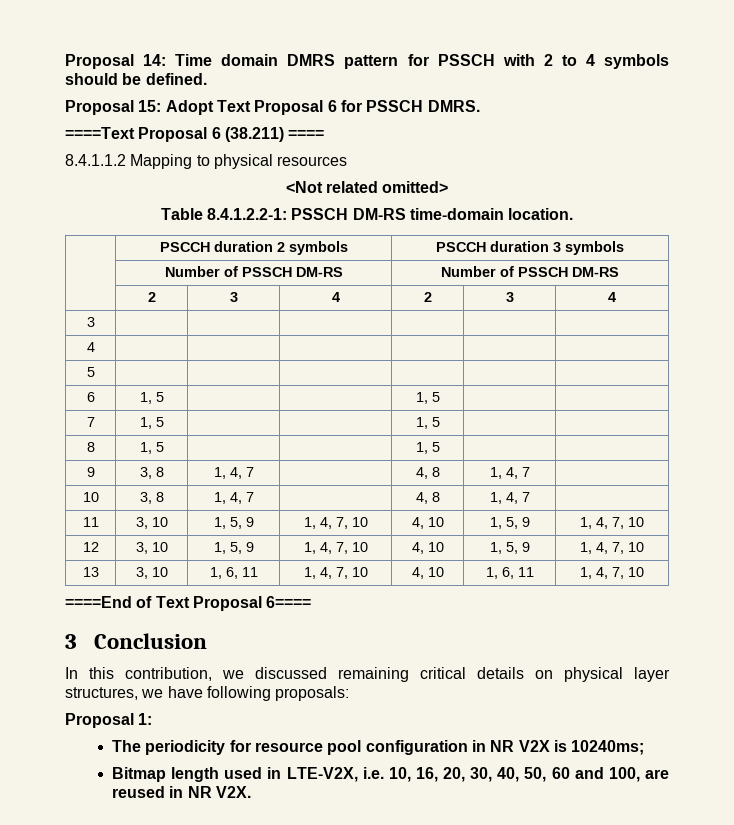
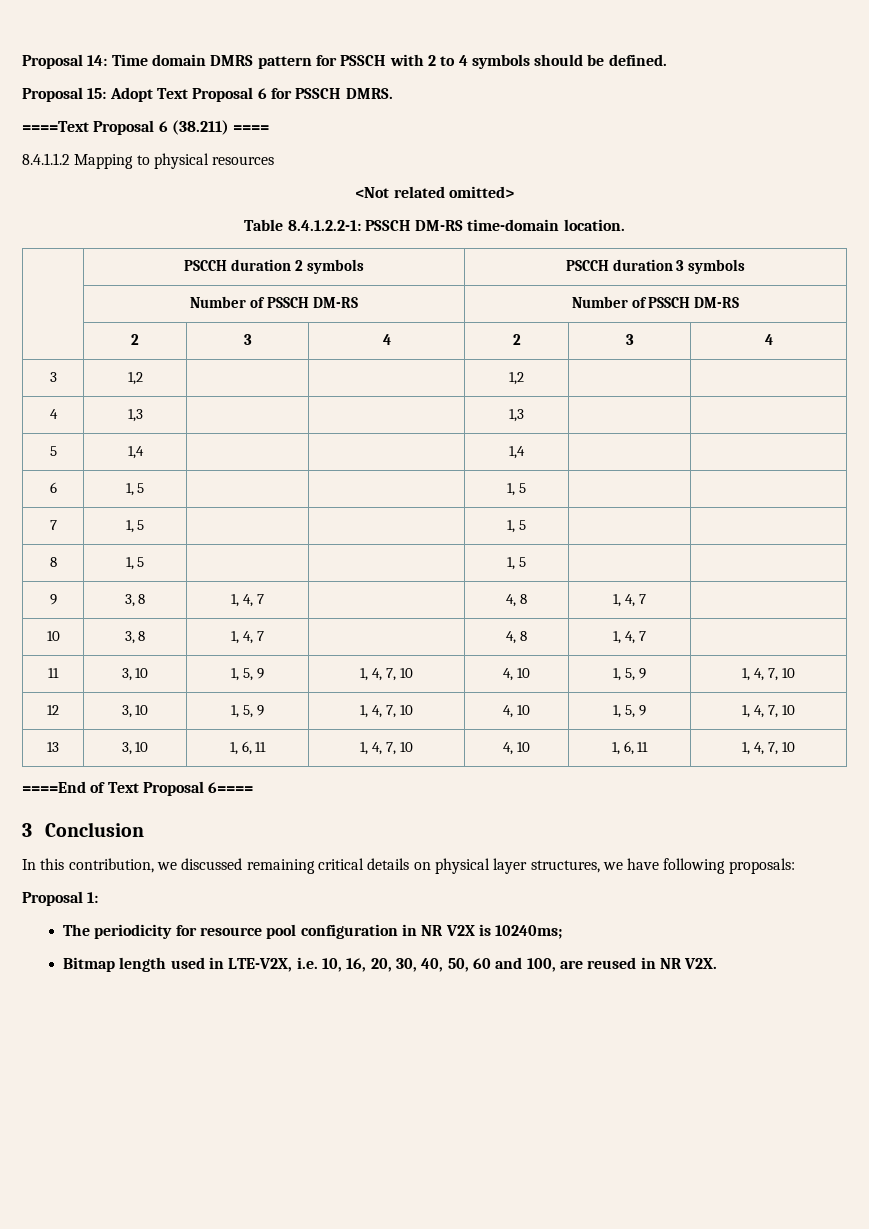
- 3 | | | | | |
- 4 | | | | | |
- 5 | | | | | |
+ 3 | 1,2 | | | 1,2 | |
+ 4 | 1,3 | | | 1,3 | |
+ 5 | 1,4 | | | 1,4 | |

